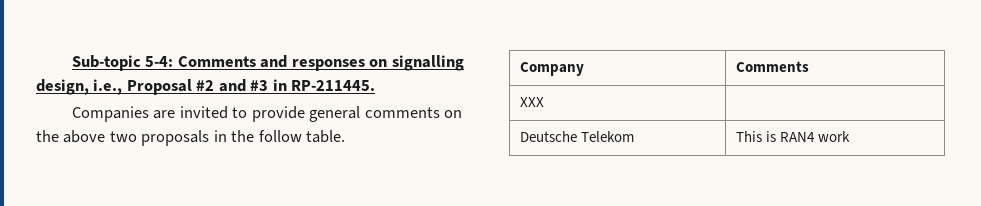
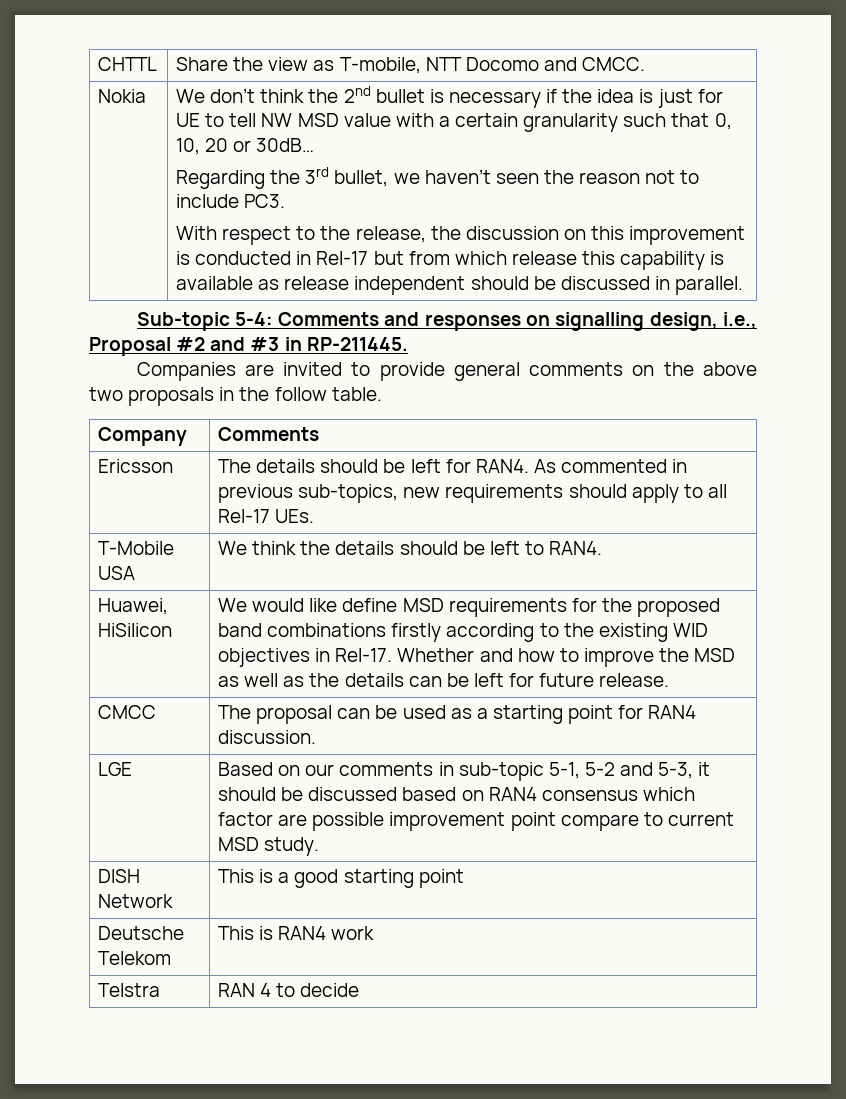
+ CHTTL | Share the view as T-mobile, NTT Docomo and CMCC.
+ Nokia | We don’t think the 2nd bullet is necessary if the idea is just for UE to tell NW MSD value with a certain granularity such that 0, 10, 20 or 30dB…
+ Regarding the 3rd bullet, we haven’t seen the reason not to include PC3.
+ With respect to the release, the discussion on this improvement is conducted in Rel-17 but from which release this capability is available as release independent should be discussed in parallel.
- XXX |
+ Ericsson | The details should be left for RAN4. As commented in previous sub-topics, new requirements should apply to all Rel-17 UEs.
+ T-Mobile USA | We think the details should be left to RAN4.
+ Huawei, HiSilicon | We would like define MSD requirements for the proposed band combinations firstly according to the existing WID objectives in Rel-17. Whether and how to improve the MSD as well as the details can be left for future release.
+ CMCC | The proposal can be used as a starting point for RAN4 discussion.
+ LGE | Based on our comments in sub-topic 5-1, 5-2 and 5-3, it should be discussed based on RAN4 consensus which factor are possible improvement point compare to current MSD study.
+ DISH Network | This is a good starting point
+ Telstra | RAN 4 to decide

